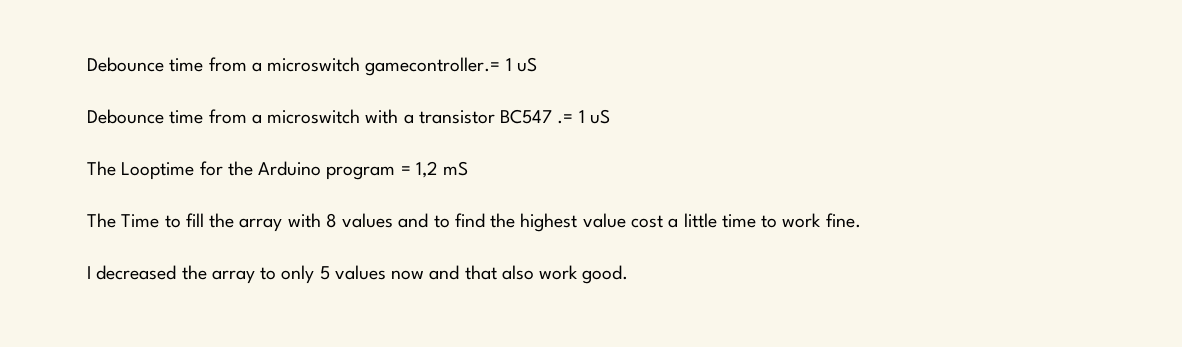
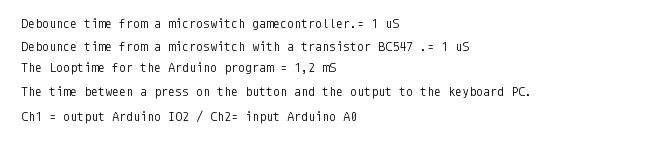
- The Time to fill the array with 8 values and to find the highest value cost a little time to work fine.
- I decreased the array to only 5 values now and that also work good.
+ The time between a press on the button and the output to the keyboard PC.
+ Ch1 = output Arduino IO2 / Ch2= input Arduino A0

